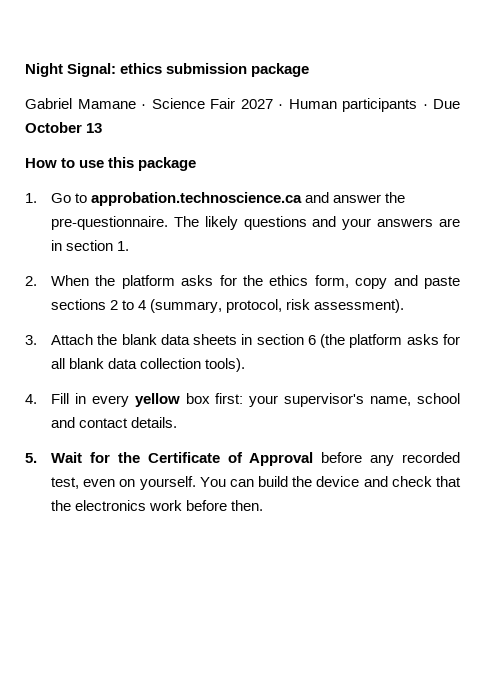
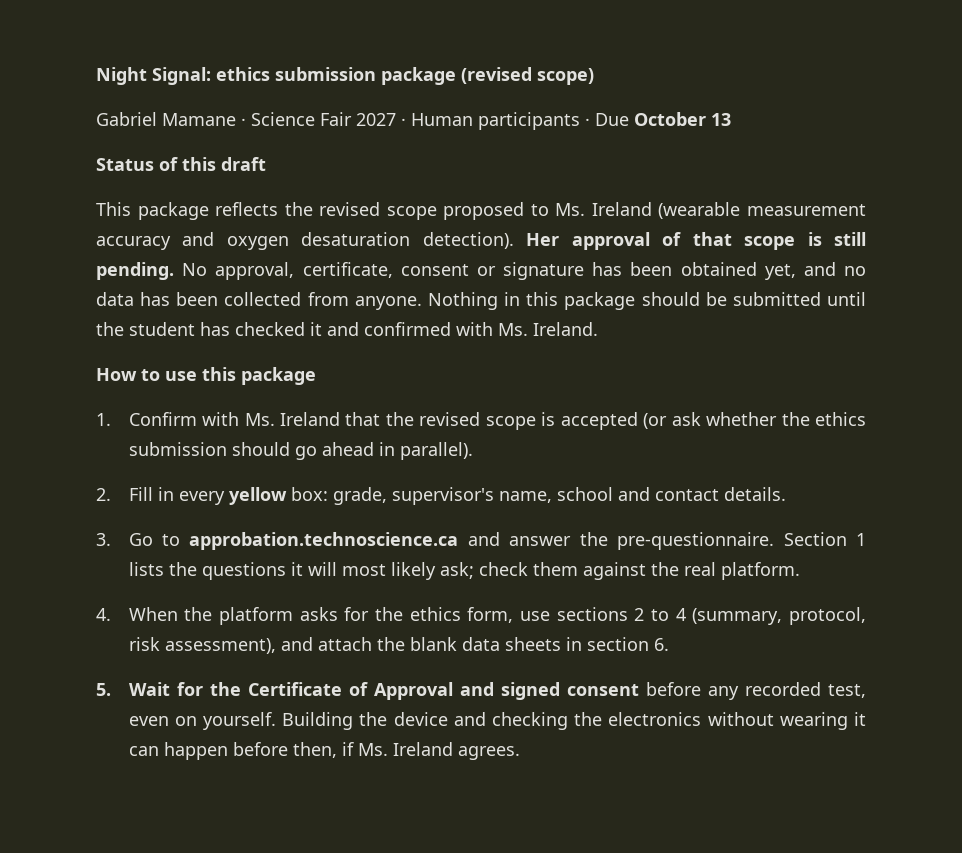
- Night Signal: ethics submission package
+ Night Signal: ethics submission package (revised scope)
+ Status of this draft
+ This package reflects the revised scope proposed to Ms. Ireland (wearable measurement accuracy and oxygen desaturation detection). Her approval of that scope is still pending. No approval, certificate, consent or signature has been obtained yet, and no data has been collected from anyone. Nothing in this package should be submitted until the student has checked it and confirmed with Ms. Ireland.
- 1. Go to approbation.technoscience.ca and answer the pre-questionnaire.
+ 1. Confirm with Ms. Ireland that the revised scope is accepted (or ask whether the ethics submission should go ahead in parallel).
+ 2. Fill in every yellow box: grade, supervisor's name, school and contact details.
+ 3. Go to approbation.technoscience.ca and answer the pre-questionnaire.
- The likely questions and your answers are in section 1.
- 2. When the platform asks for the ethics form, copy and paste sections 2 to 4 (summary, protocol, risk assessment).
- 3. Attach the blank data sheets in section 6 (the platform asks for all blank data collection tools).
- 4. Fill in every yellow box first: your supervisor's name, school and contact details.
+ Section 1 lists the questions it will most likely ask; check them against the real platform.
+ 4. When the platform asks for the ethics form, use sections 2 to 4 (summary, protocol, risk assessment), and attach the blank data sheets in section 6.
- 5. Wait for the Certificate of Approval before any recorded test, even on yourself.
+ 5. Wait for the Certificate of Approval and signed consent before any recorded test, even on yourself.
- You can build the device and check that the electronics work before then.
+ Building the device and checking the electronics without wearing it can happen before then, if Ms. Ireland agrees.

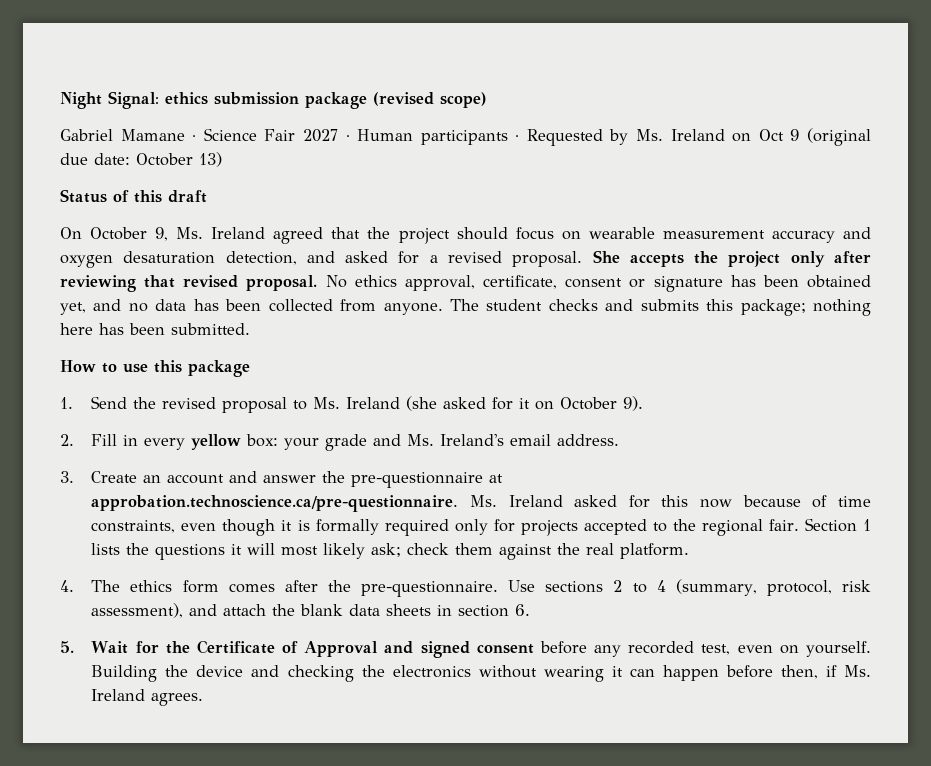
- Gabriel Mamane · Science Fair 2027 · Human participants · Due October 13
+ Gabriel Mamane · Science Fair 2027 · Human participants · Requested by Ms. Ireland on Oct 9 (original due date: October 13)
  Status of this draft
- This package reflects the revised scope proposed to Ms. Ireland (wearable measurement accuracy and oxygen desaturation detection). Her approval of that scope is still pending. No approval, certificate, consent or signature has been obtained yet, and no data has been collected from anyone.
+ On October 9, Ms. Ireland agreed that the project should focus on wearable measurement accuracy and oxygen desaturation detection, and asked for a revised proposal. She accepts the project only after reviewing that revised proposal. No ethics approval, certificate, consent or signature has been obtained yet, and no data has been collected from anyone.
- Nothing in this package should be submitted until the student has checked it and confirmed with Ms. Ireland.
+ The student checks and submits this package; nothing here has been submitted.
- 1. Confirm with Ms. Ireland that the revised scope is accepted (or ask whether the ethics submission should go ahead in parallel).
+ 1. Send the revised proposal to Ms. Ireland (she asked for it on October 9).
- 2. Fill in every yellow box: grade, supervisor's name, school and contact details.
- 3. Go to approbation.technoscience.ca and answer the pre-questionnaire.
+ 2. Fill in every yellow box: your grade and Ms. Ireland's email address.
+ 3. Create an account and answer the pre-questionnaire at approbation.technoscience.ca/pre-questionnaire. Ms. Ireland asked for this now because of time constraints, even though it is formally required only for projects accepted to the regional fair.
- 4. When the platform asks for the ethics form, use sections 2 to 4 (summary, protocol, risk assessment), and attach the blank data sheets in section 6.
+ 4. The ethics form comes after the pre-questionnaire. Use sections 2 to 4 (summary, protocol, risk assessment), and attach the blank data sheets in section 6.

